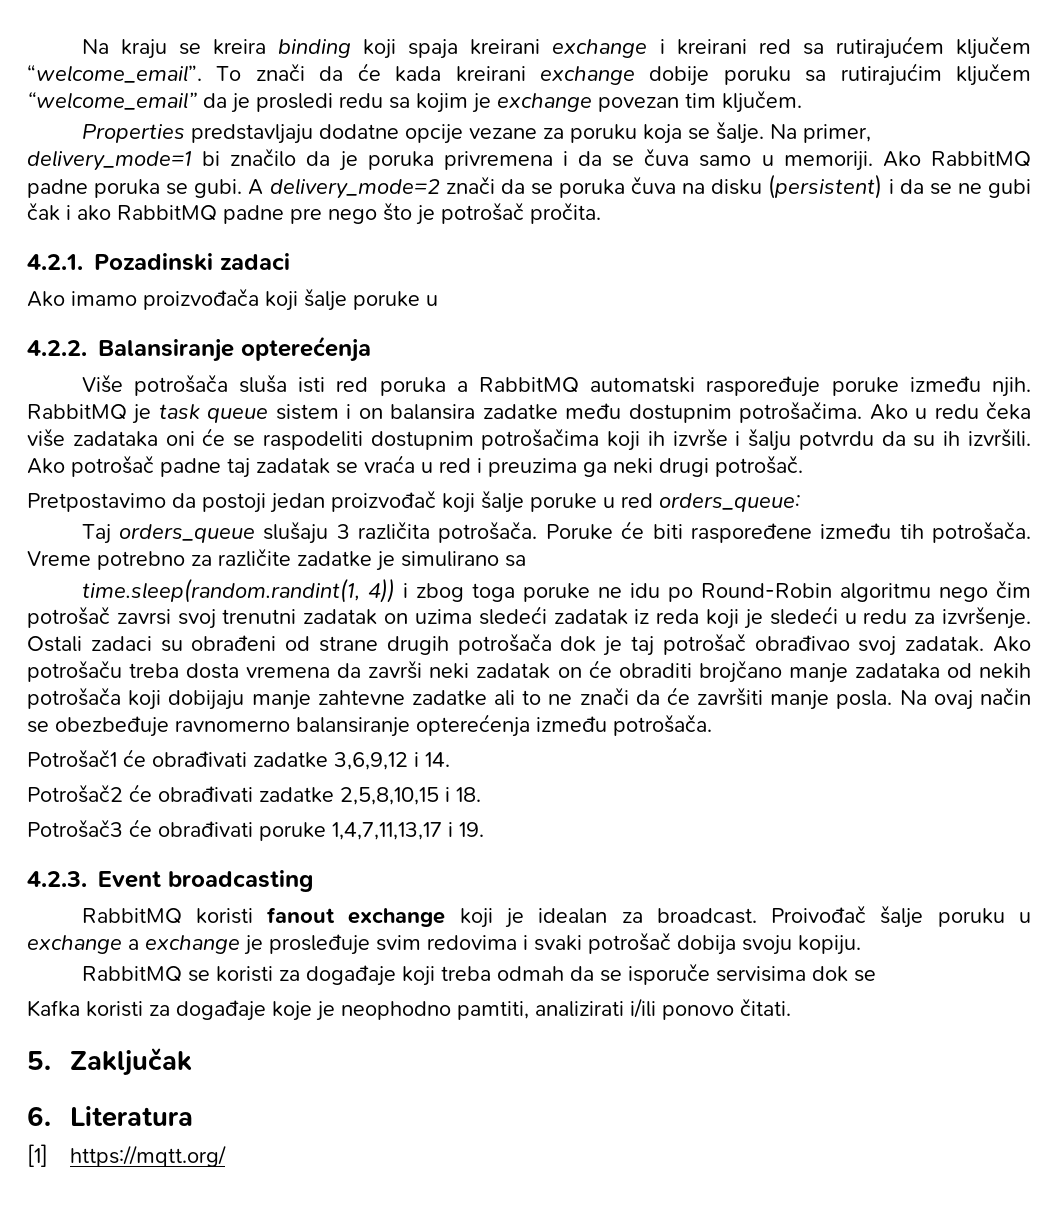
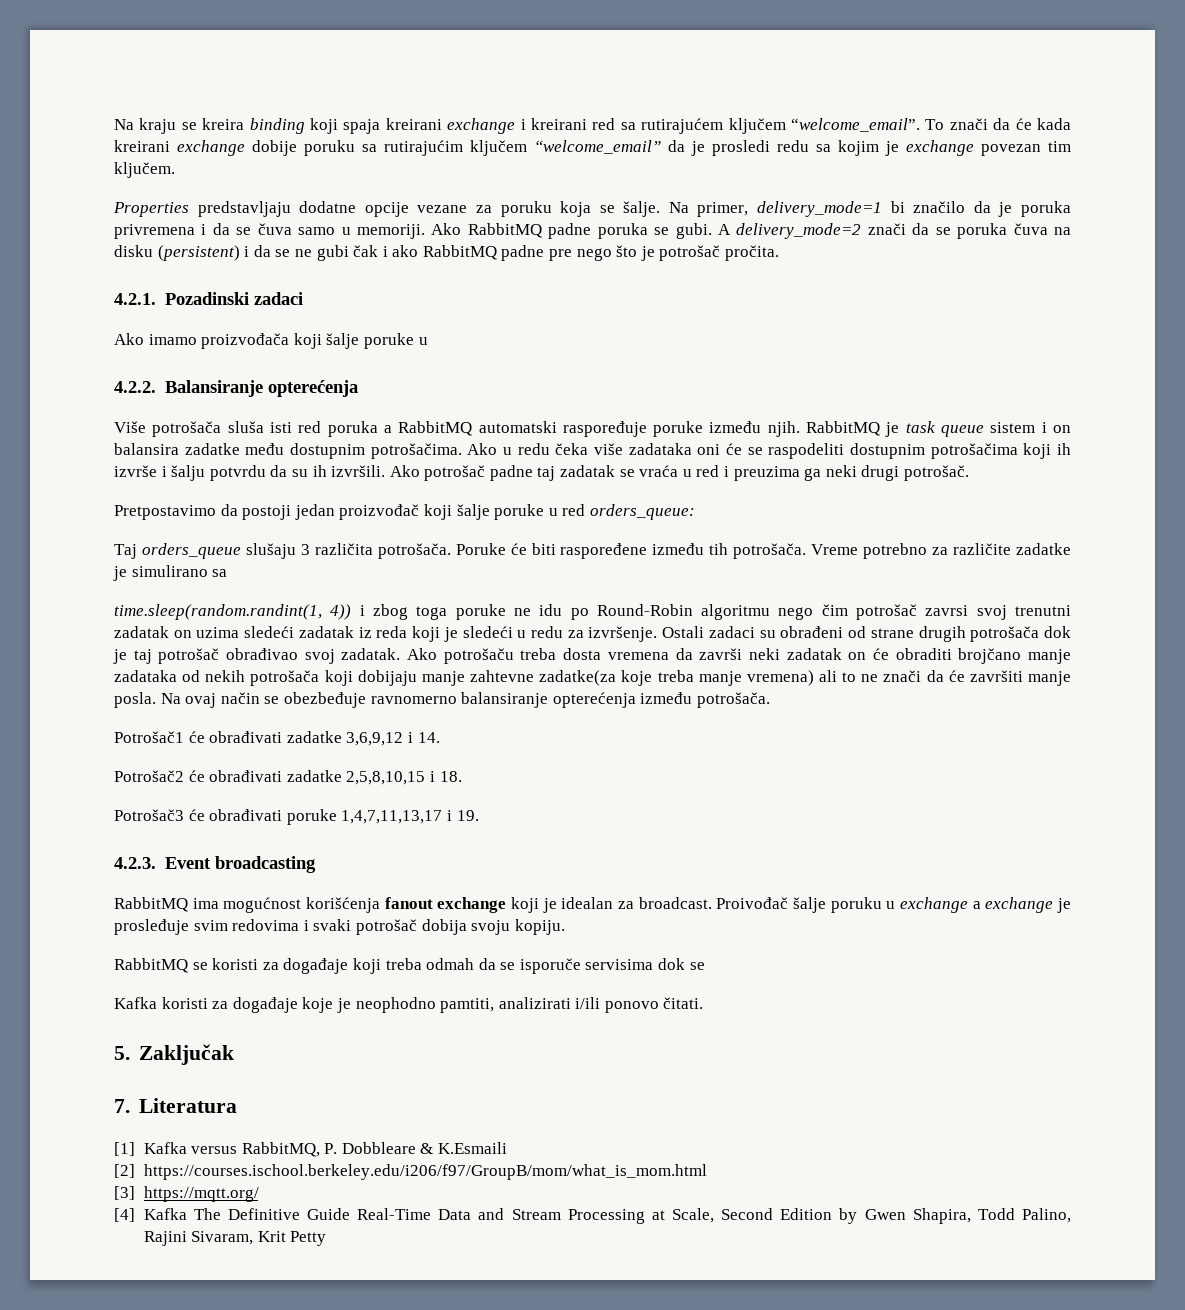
- Ako potrošaču treba dosta vremena da završi neki zadatak on će obraditi brojčano manje zadataka od nekih potrošača koji dobijaju manje zahtevne zadatke ali to ne znači da će završiti manje posla.
+ Ako potrošaču treba dosta vremena da završi neki zadatak on će obraditi brojčano manje zadataka od nekih potrošača koji dobijaju manje zahtevne zadatke(za koje treba manje vremena) ali to ne znači da će završiti manje posla.
- RabbitMQ koristi fanout exchange koji je idealan za broadcast.
+ RabbitMQ ima mogućnost korišćenja fanout exchange koji je idealan za broadcast.
- 6. Literatura
+ 7. Literatura
- [1] https://mqtt.org/
+ [1] Kafka versus RabbitMQ, P. Dobbleare & K.Esmaili
+ [2] https://courses.ischool.berkeley.edu/i206/f97/GroupB/mom/what_is_mom.html
+ [3] https://mqtt.org/
+ [4] Kafka The Definitive Guide Real-Time Data and Stream Processing at Scale, Second Edition by Gwen Shapira, Todd Palino, Rajini Sivaram, Krit Petty

